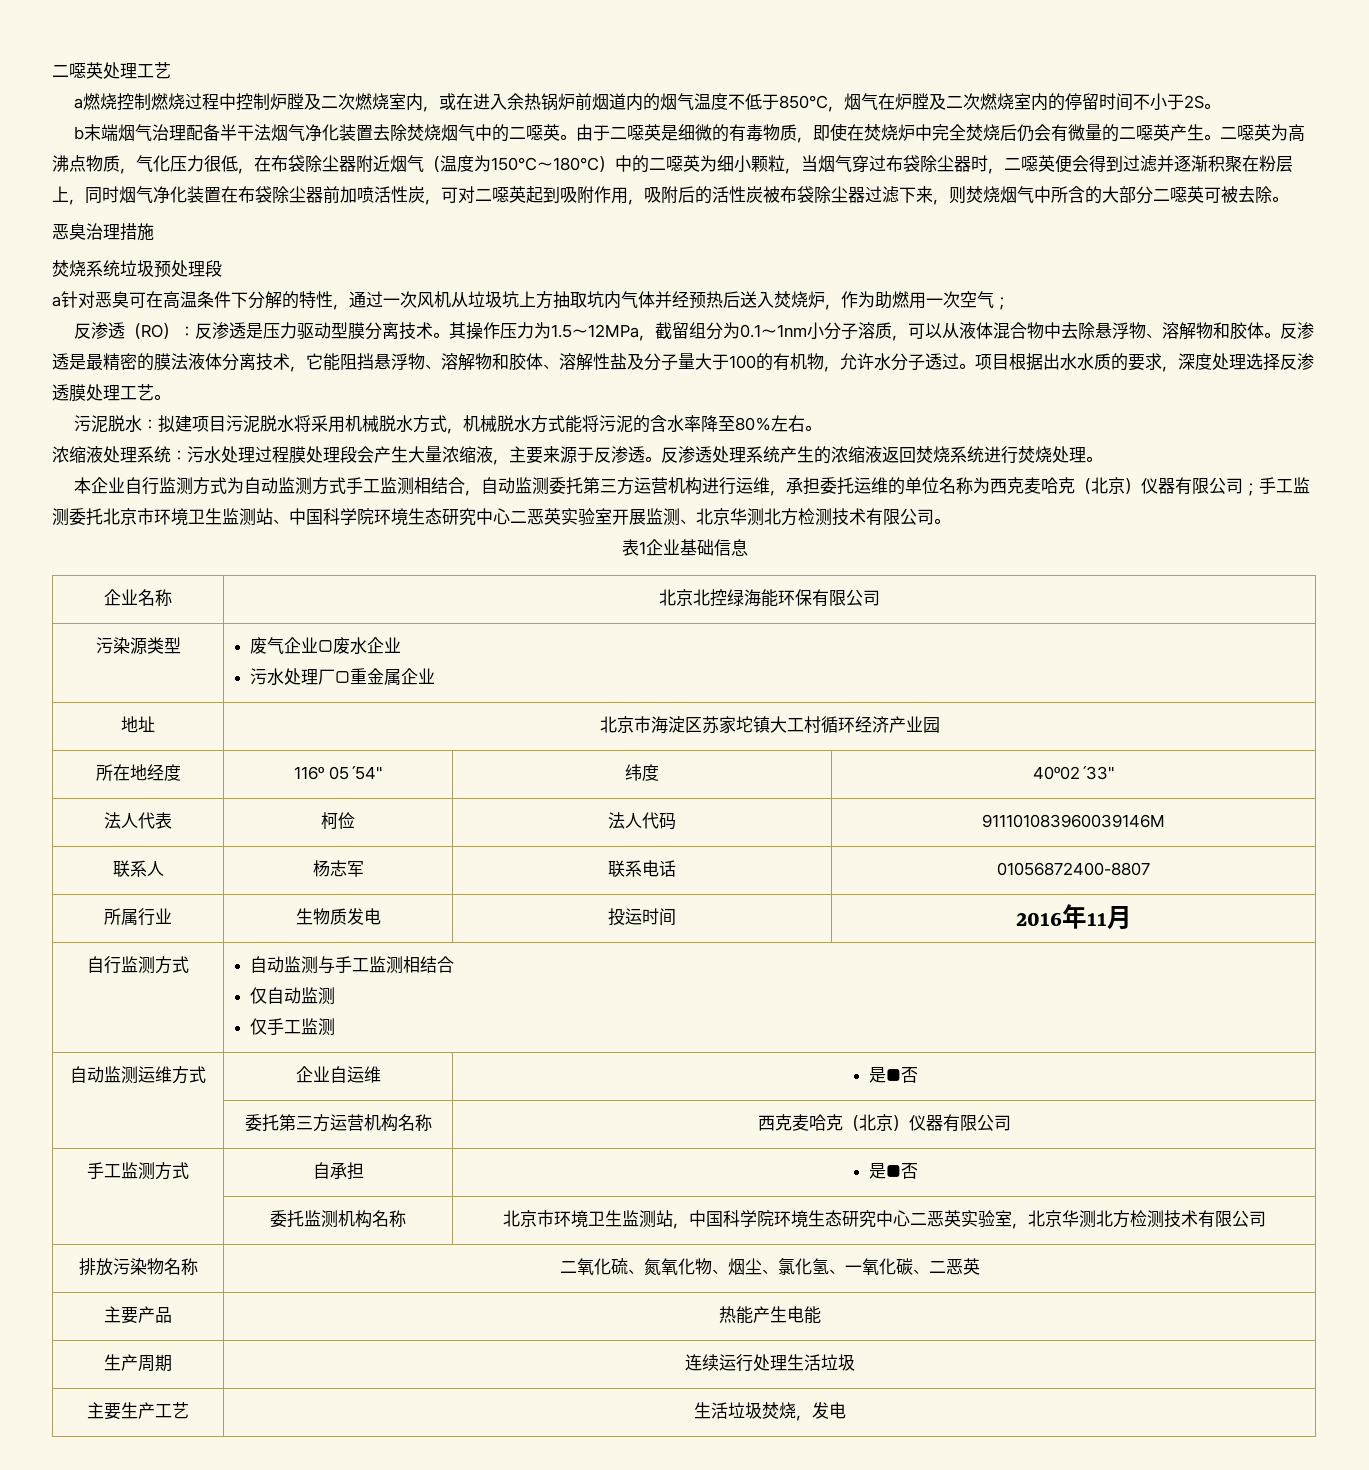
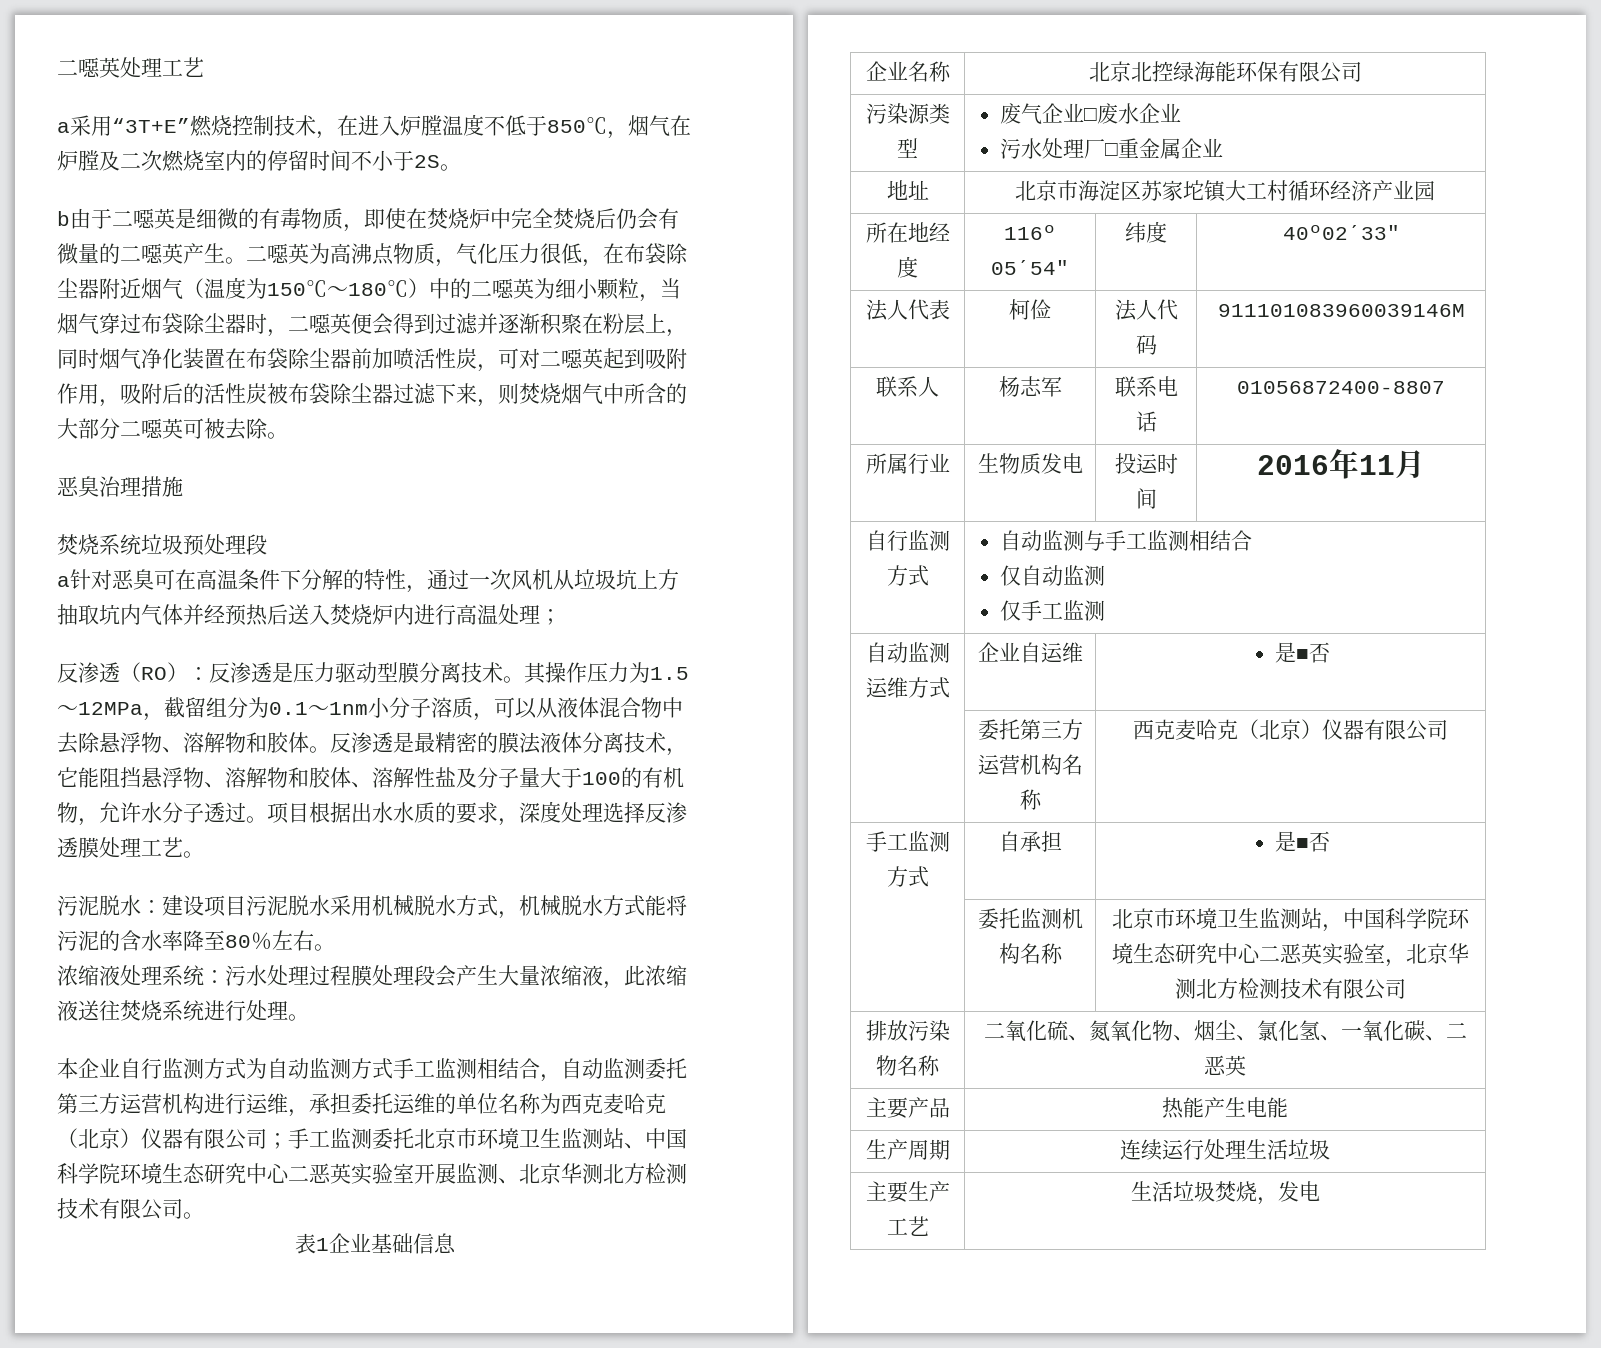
- a燃烧控制燃烧过程中控制炉膛及二次燃烧室内，或在进入余热锅炉前烟道内的烟气温度不低于850℃，烟气在炉膛及二次燃烧室内的停留时间不小于2S。
+ a采用“3T+E”燃烧控制技术，在进入炉膛温度不低于850℃，烟气在炉膛及二次燃烧室内的停留时间不小于2S。
- b末端烟气治理配备半干法烟气净化装置去除焚烧烟气中的二噁英。由于二噁英是细微的有毒物质，即使在焚烧炉中完全焚烧后仍会有微量的二噁英产生。
+ b由于二噁英是细微的有毒物质，即使在焚烧炉中完全焚烧后仍会有微量的二噁英产生。
- a针对恶臭可在高温条件下分解的特性，通过一次风机从垃圾坑上方抽取坑内气体并经预热后送入焚烧炉，作为助燃用一次空气；
+ a针对恶臭可在高温条件下分解的特性，通过一次风机从垃圾坑上方抽取坑内气体并经预热后送入焚烧炉内进行高温处理；
- 污泥脱水：拟建项目污泥脱水将采用机械脱水方式，机械脱水方式能将污泥的含水率降至80％左右。
+ 污泥脱水：建设项目污泥脱水采用机械脱水方式，机械脱水方式能将污泥的含水率降至80％左右。
- 浓缩液处理系统：污水处理过程膜处理段会产生大量浓缩液，主要来源于反渗透。反渗透处理系统产生的浓缩液返回焚烧系统进行焚烧处理。
+ 浓缩液处理系统：污水处理过程膜处理段会产生大量浓缩液，此浓缩液送往焚烧系统进行处理。

